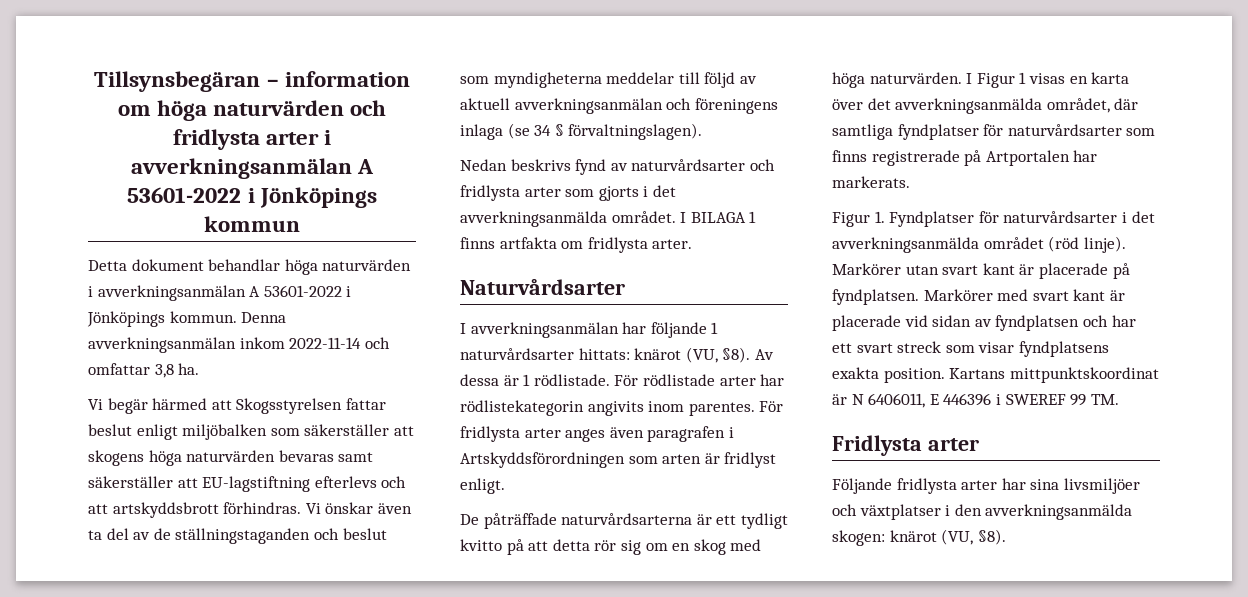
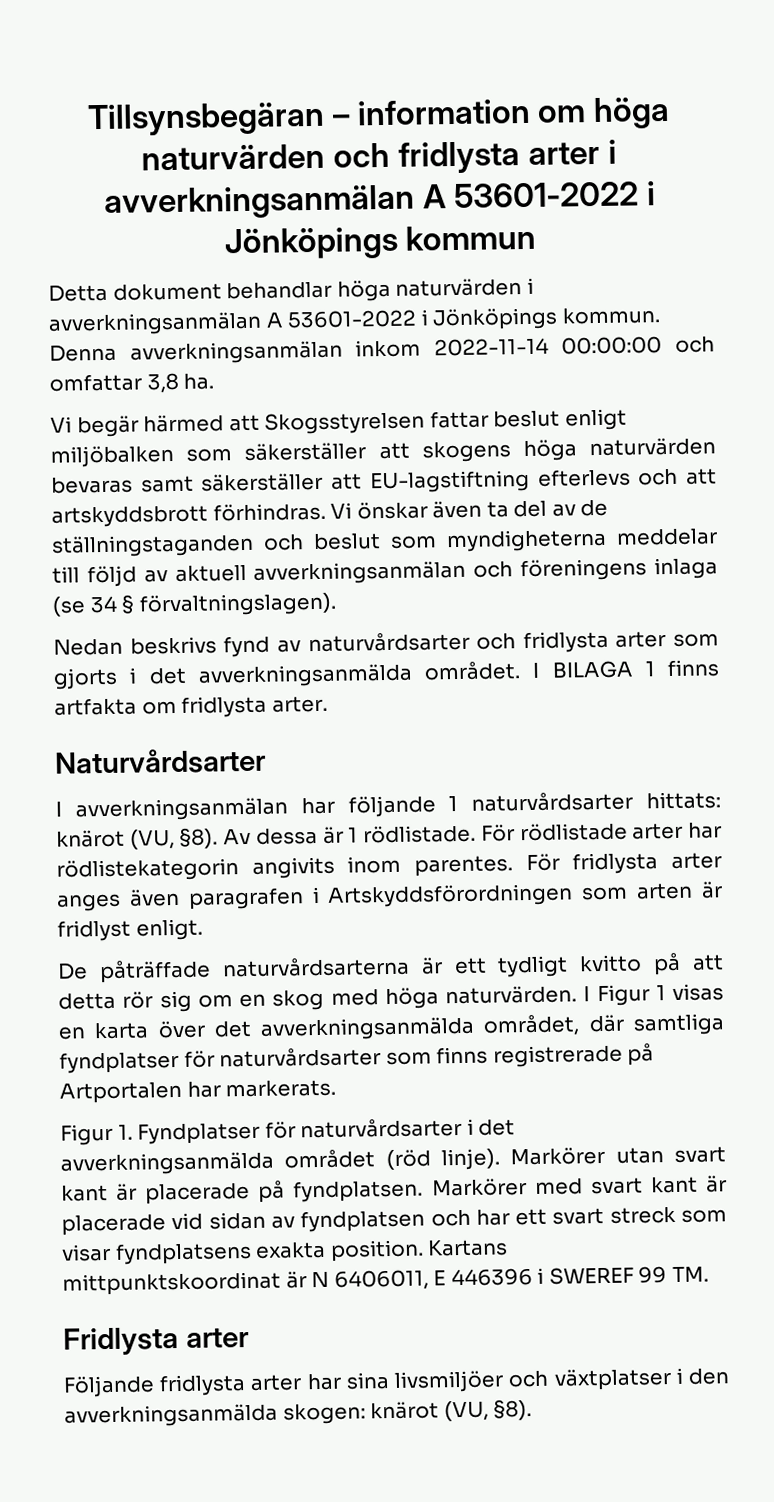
- Denna avverkningsanmälan inkom 2022-11-14 och omfattar 3,8 ha.
+ Denna avverkningsanmälan inkom 2022-11-14 00:00:00 och omfattar 3,8 ha.

